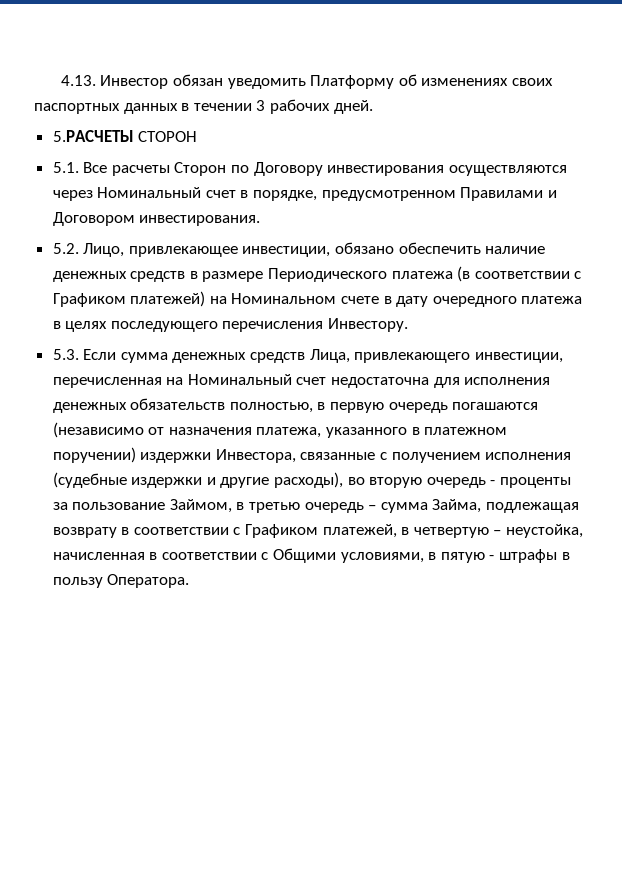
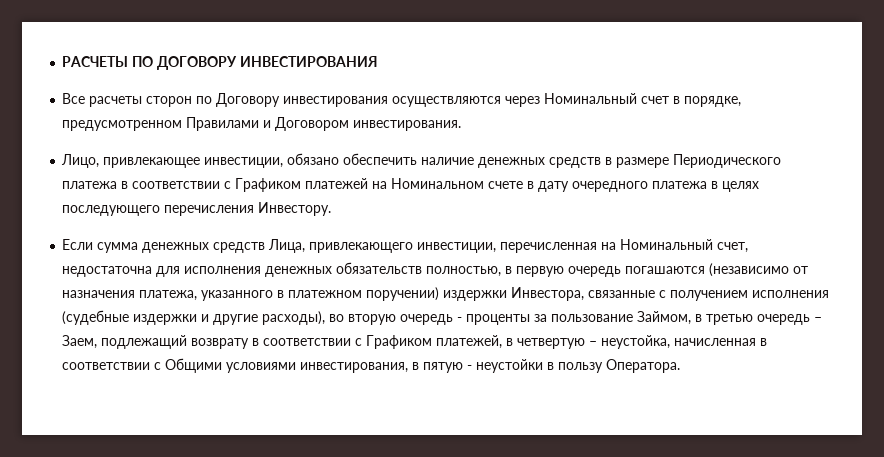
- 4.13. Инвестор обязан уведомить Платформу об изменениях своих паспортных данных в течении 3 рабочих дней.
- 5.РАСЧЕТЫ СТОРОН
- 5.1. Все расчеты Сторон по Договору инвестирования осуществляются через Номинальный счет в порядке, предусмотренном Правилами и Договором инвестирования.
+ РАСЧЕТЫ ПО ДОГОВОРУ ИНВЕСТИРОВАНИЯ
+ Все расчеты сторон по Договору инвестирования осуществляются через Номинальный счет в порядке, предусмотренном Правилами и Договором инвестирования.
- 5.2. Лицо, привлекающее инвестиции, обязано обеспечить наличие денежных средств в размере Периодического платежа (в соответствии с Графиком платежей) на Номинальном счете в дату очередного платежа в целях последующего перечисления Инвестору.
+ Лицо, привлекающее инвестиции, обязано обеспечить наличие денежных средств в размере Периодического платежа в соответствии с Графиком платежей на Номинальном счете в дату очередного платежа в целях последующего перечисления Инвестору.
- 5.3. Если сумма денежных средств Лица, привлекающего инвестиции, перечисленная на Номинальный счет недостаточна для исполнения денежных обязательств полностью, в первую очередь погашаются (независимо от назначения платежа, указанного в платежном поручении) издержки Инвестора, связанные с получением исполнения (судебные издержки и другие расходы), во вторую очередь - проценты за пользование Займом, в третью очередь – сумма Займа, подлежащая возврату в соответствии с Графиком платежей, в четвертую – неустойка, начисленная в соответствии с Общими условиями, в пятую - штрафы в пользу Оператора.
+ Если сумма денежных средств Лица, привлекающего инвестиции, перечисленная на Номинальный счет, недостаточна для исполнения денежных обязательств полностью, в первую очередь погашаются (независимо от назначения платежа, указанного в платежном поручении) издержки Инвестора, связанные с получением исполнения (судебные издержки и другие расходы), во вторую очередь - проценты за пользование Займом, в третью очередь – Заем, подлежащий возврату в соответствии с Графиком платежей, в четвертую – неустойка, начисленная в соответствии с Общими условиями инвестирования, в пятую - неустойки в пользу Оператора.

